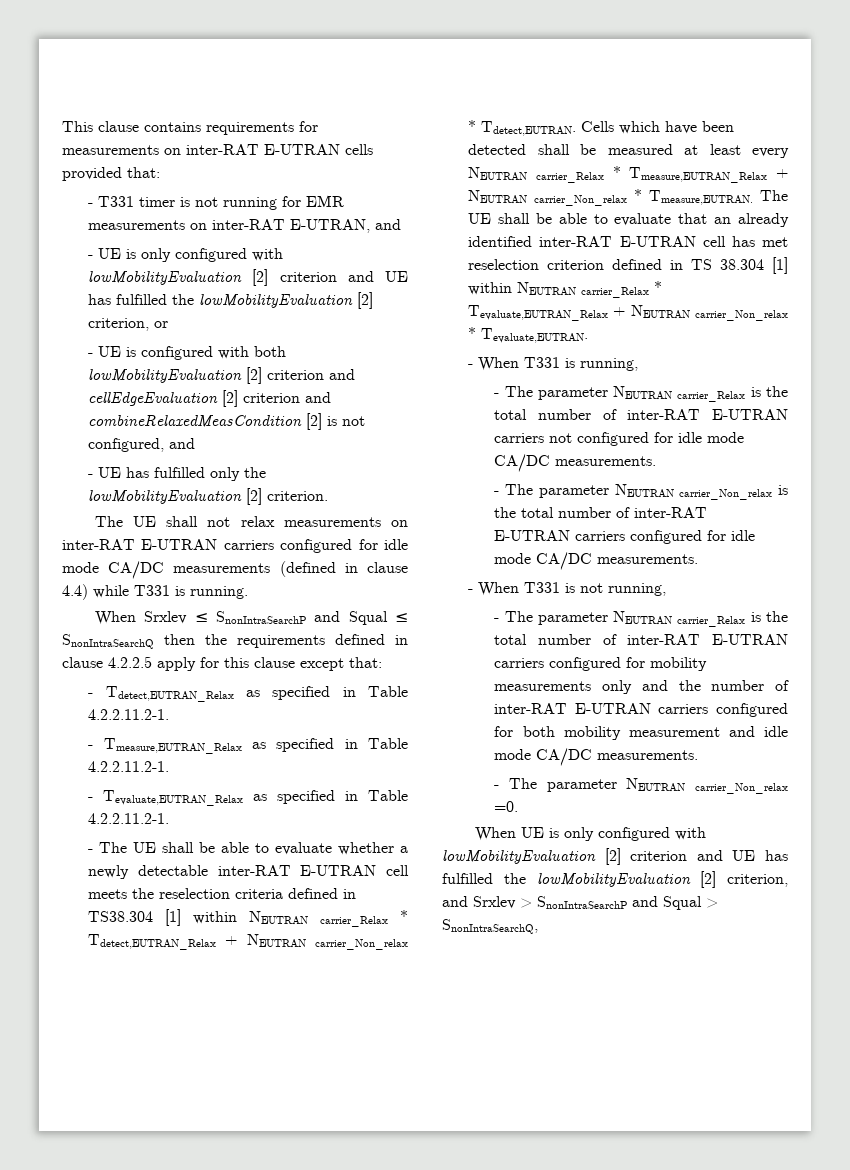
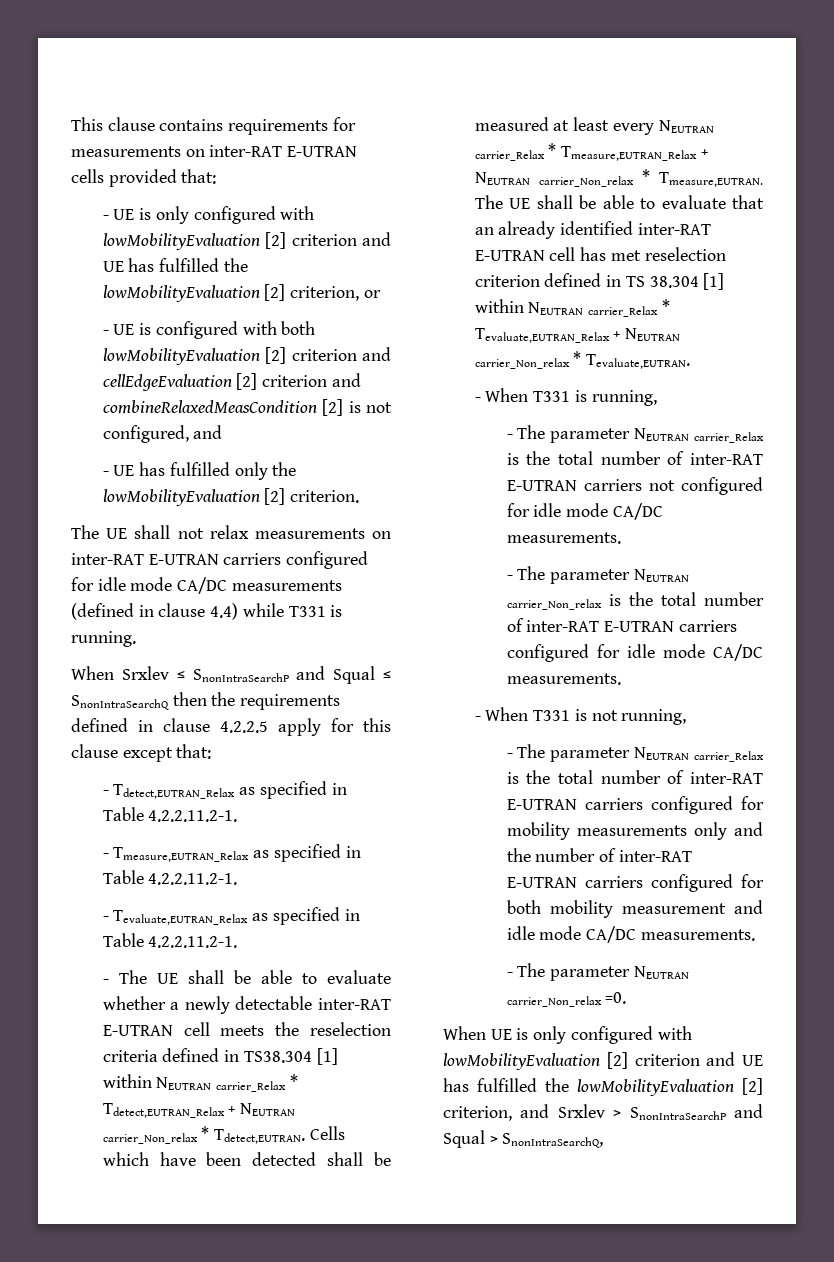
- - T331 timer is not running for EMR measurements on inter-RAT E-UTRAN, and

